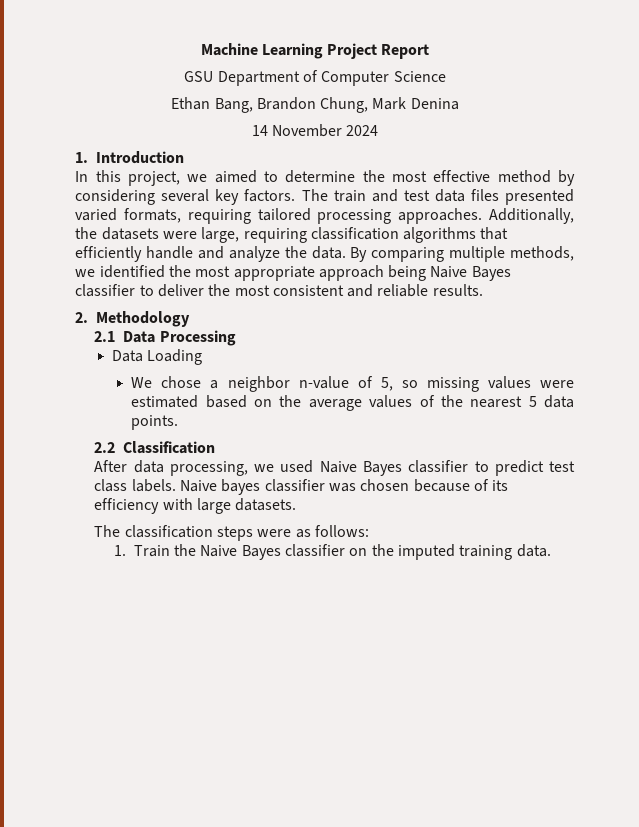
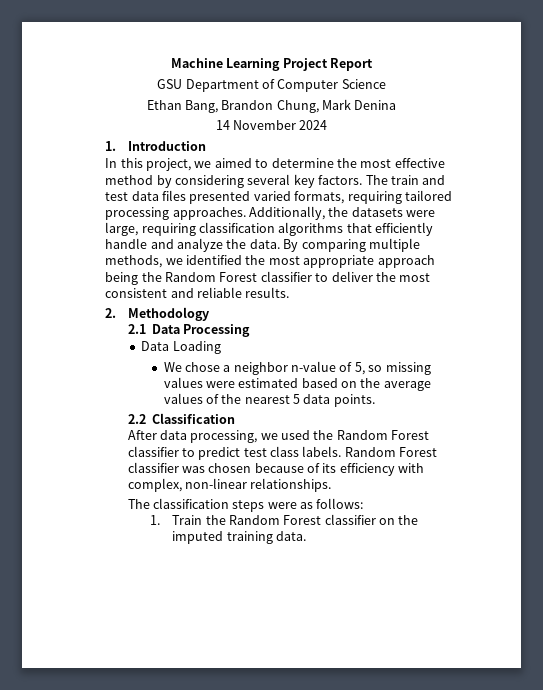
- By comparing multiple methods, we identified the most appropriate approach being Naive Bayes classifier to deliver the most consistent and reliable results.
+ By comparing multiple methods, we identified the most appropriate approach being the Random Forest classifier to deliver the most consistent and reliable results.
- After data processing, we used Naive Bayes classifier to predict test class labels.
+ After data processing, we used the Random Forest classifier to predict test class labels.
- Naive bayes classifier was chosen because of its efficiency with large datasets.
+ Random Forest classifier was chosen because of its efficiency with complex, non-linear relationships.
- 1. Train the Naive Bayes classifier on the imputed training data.
+ 1. Train the Random Forest classifier on the imputed training data.

